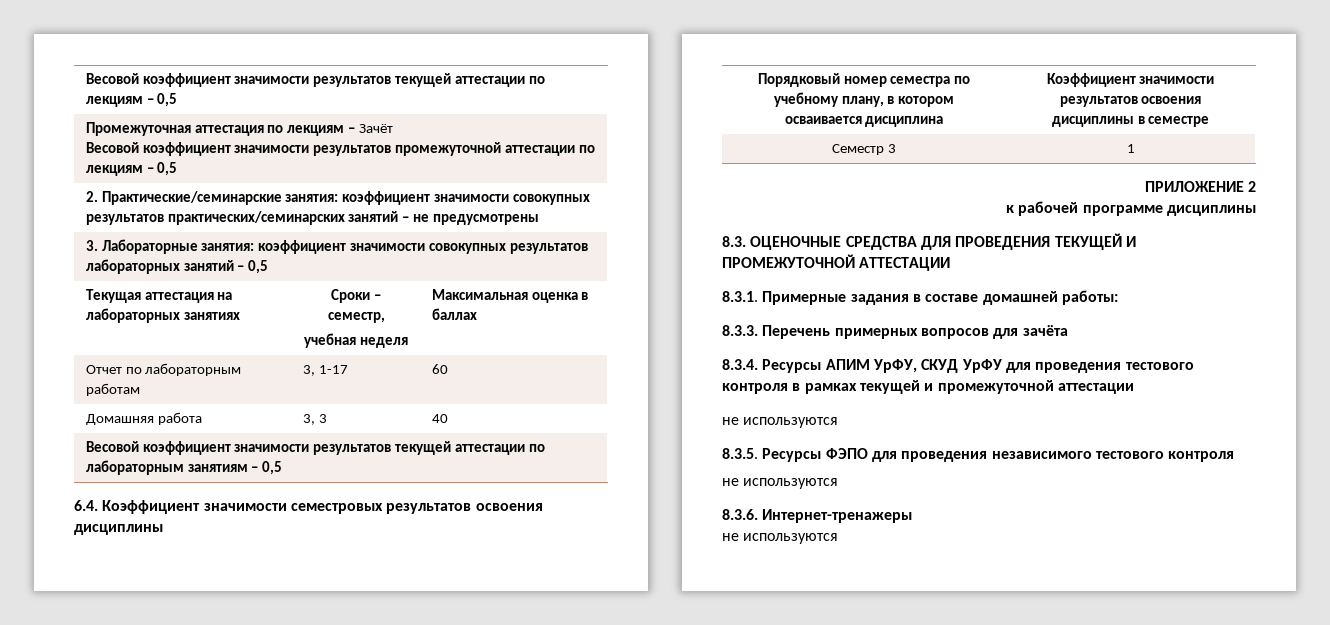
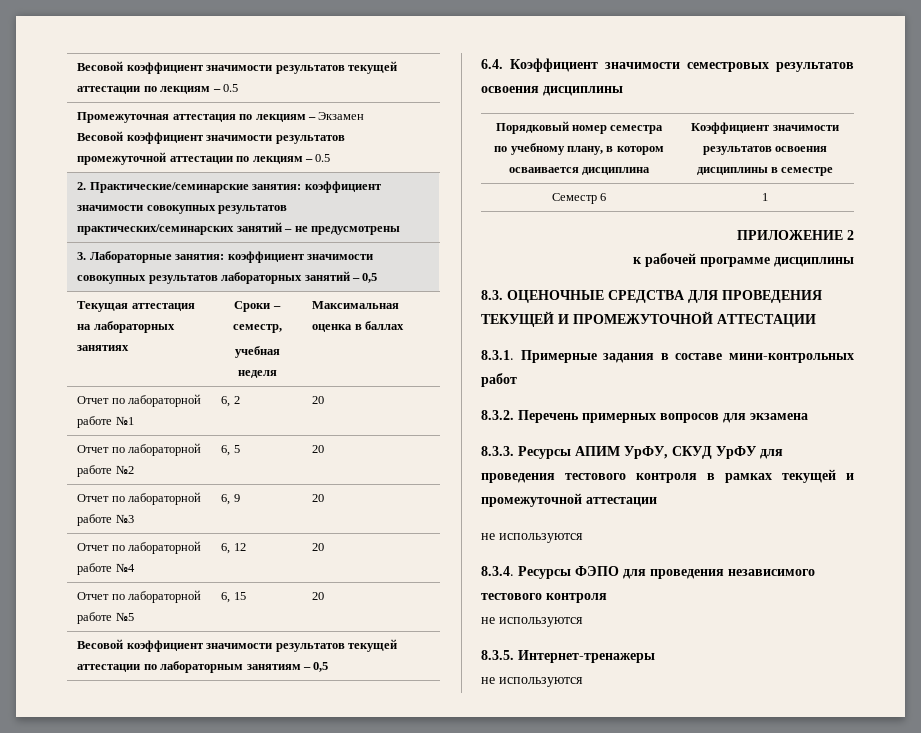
- Весовой коэффициент значимости результатов текущей аттестации по лекциям – 0,5
+ Весовой коэффициент значимости результатов текущей аттестации по лекциям – 0.5
- Промежуточная аттестация по лекциям – Зачёт
- Весовой коэффициент значимости результатов промежуточной аттестации по лекциям – 0,5
+ Промежуточная аттестация по лекциям – Экзамен
+ Весовой коэффициент значимости результатов промежуточной аттестации по лекциям – 0.5
- Отчет по лабораторным работам | 3, 1-17 | 60
- Домашняя работа | 3, 3 | 40
+ Отчет по лабораторной работе №1 | 6, 2 | 20
+ Отчет по лабораторной работе №2 | 6, 5 | 20
+ Отчет по лабораторной работе №3 | 6, 9 | 20
+ Отчет по лабораторной работе №4 | 6, 12 | 20
+ Отчет по лабораторной работе №5 | 6, 15 | 20
- Семестр 3 | 1
+ Семестр 6 | 1
- 8.3.1. Примерные задания в составе домашней работы:
- 8.3.3. Перечень примерных вопросов для зачёта
- 8.3.4. Ресурсы АПИМ УрФУ, СКУД УрФУ для проведения тестового контроля в рамках текущей и промежуточной аттестации
+ 8.3.1. Примерные задания в составе мини-контрольных работ
+ 8.3.2. Перечень примерных вопросов для экзамена
+ 8.3.3. Ресурсы АПИМ УрФУ, СКУД УрФУ для проведения тестового контроля в рамках текущей и промежуточной аттестации
- 8.3.5. Ресурсы ФЭПО для проведения независимого тестового контроля
+ 8.3.4. Ресурсы ФЭПО для проведения независимого тестового контроля
- 8.3.6. Интернет-тренажеры
+ 8.3.5. Интернет-тренажеры

